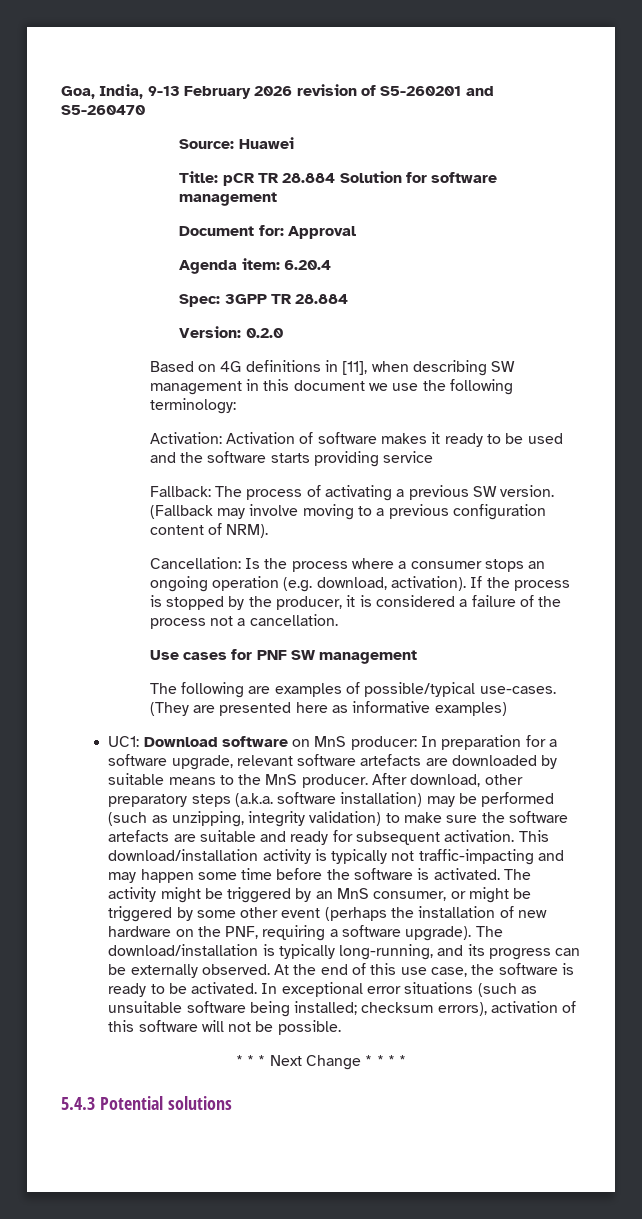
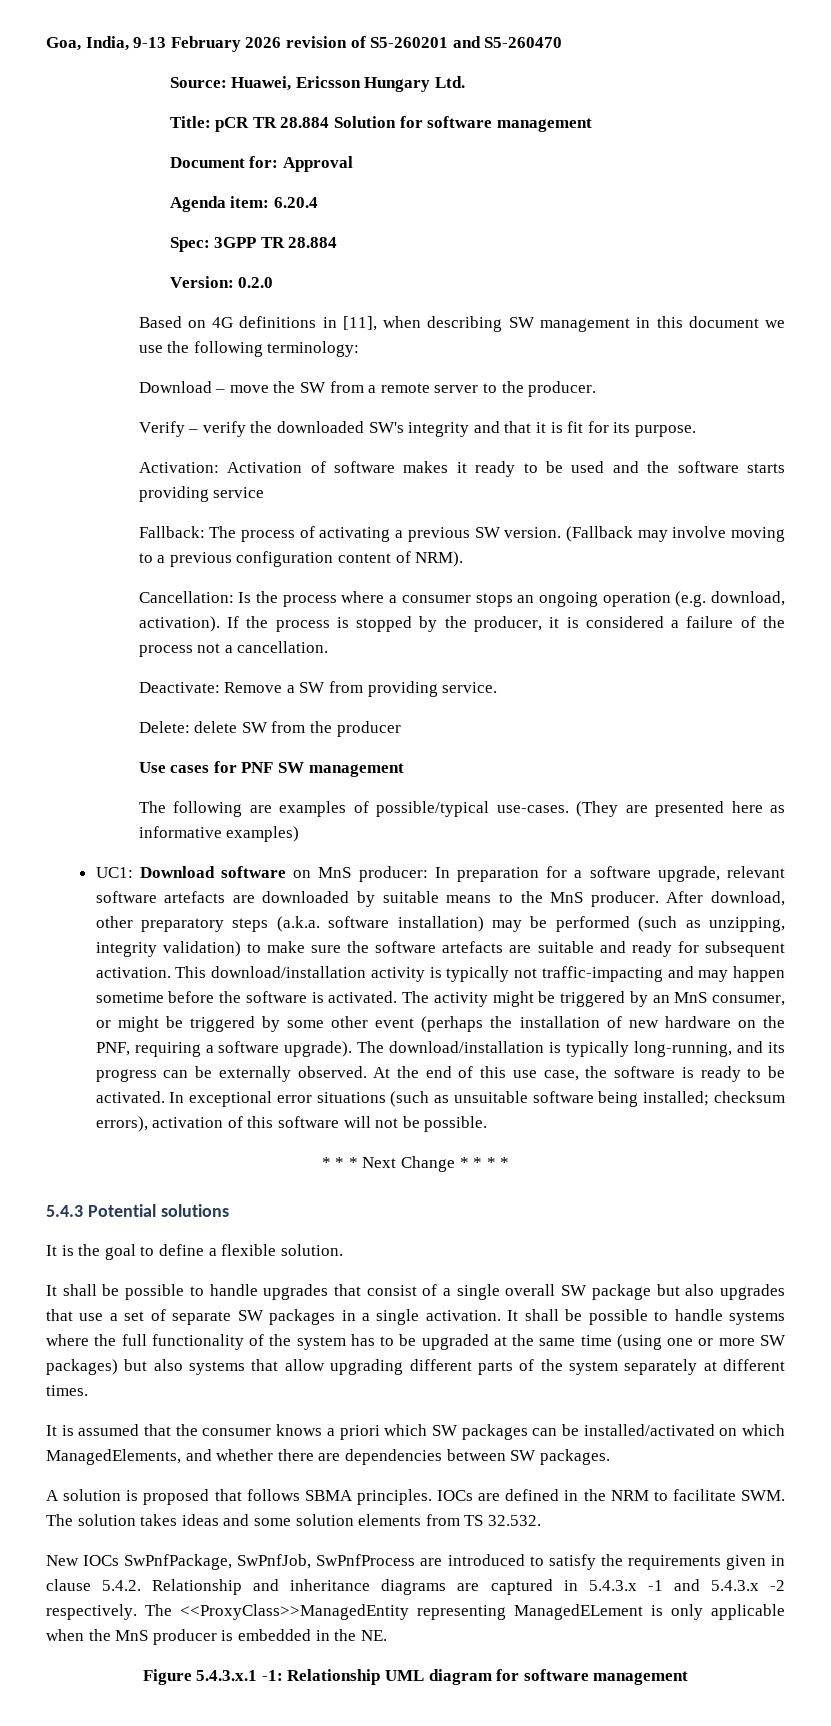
- Source: Huawei
+ Source: Huawei, Ericsson Hungary Ltd.
+ Download – move the SW from a remote server to the producer.
+ Verify – verify the downloaded SW's integrity and that it is fit for its purpose.
+ Deactivate: Remove a SW from providing service.
+ Delete: delete SW from the producer
- This download/installation activity is typically not traffic-impacting and may happen some time before the software is activated.
+ This download/installation activity is typically not traffic-impacting and may happen sometime before the software is activated.
+ It is the goal to define a flexible solution.
+ It shall be possible to handle upgrades that consist of a single overall SW package but also upgrades that use a set of separate SW packages in a single activation. It shall be possible to handle systems where the full functionality of the system has to be upgraded at the same time (using one or more SW packages) but also systems that allow upgrading different parts of the system separately at different times.
+ It is assumed that the consumer knows a priori which SW packages can be installed/activated on which ManagedElements, and whether there are dependencies between SW packages.
+ A solution is proposed that follows SBMA principles. IOCs are defined in the NRM to facilitate SWM. The solution takes ideas and some solution elements from TS 32.532.
+ New IOCs SwPnfPackage, SwPnfJob, SwPnfProcess are introduced to satisfy the requirements given in clause 5.4.2. Relationship and inheritance diagrams are captured in 5.4.3.x -1 and 5.4.3.x -2 respectively. The <<ProxyClass>>ManagedEntity representing ManagedELement is only applicable when the MnS producer is embedded in the NE.
+ Figure 5.4.3.x.1 -1: Relationship UML diagram for software management

